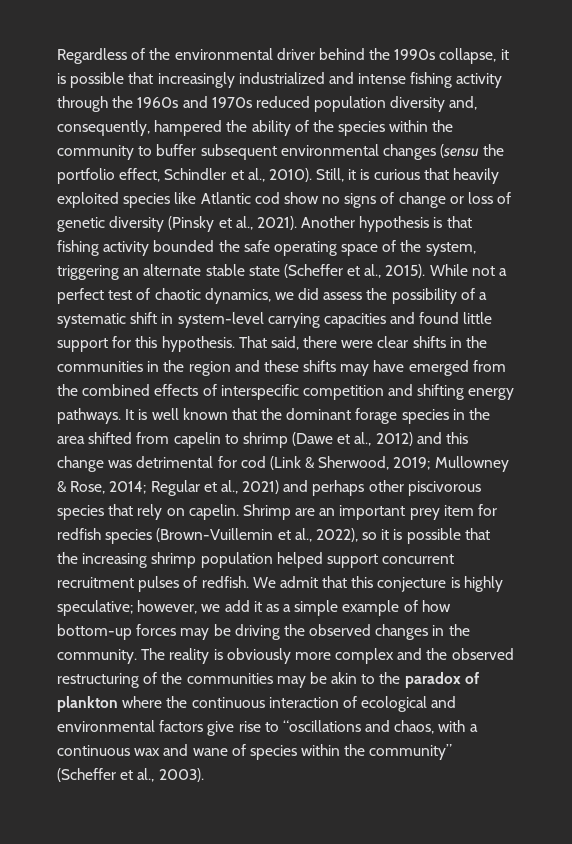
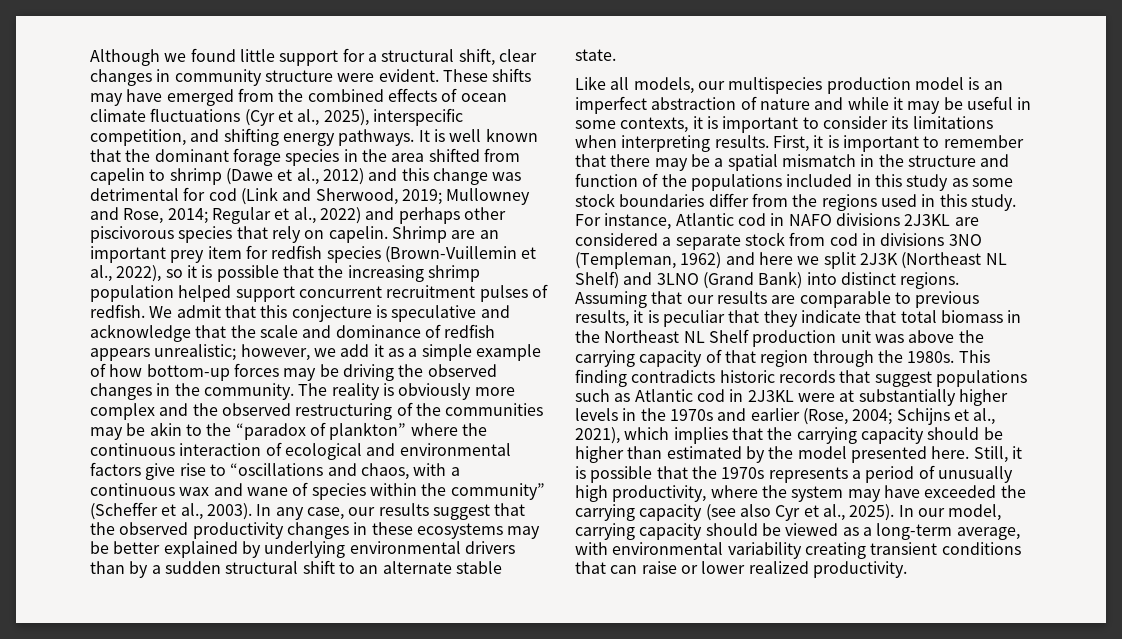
- Regardless of the environmental driver behind the 1990s collapse, it is possible that increasingly industrialized and intense fishing activity through the 1960s and 1970s reduced population diversity and, consequently, hampered the ability of the species within the community to buffer subsequent environmental changes (sensu the portfolio effect, Schindler et al., 2010). Still, it is curious that heavily exploited species like Atlantic cod show no signs of change or loss of genetic diversity (Pinsky et al., 2021). Another hypothesis is that fishing activity bounded the safe operating space of the system, triggering an alternate stable state (Scheffer et al., 2015). While not a perfect test of chaotic dynamics, we did assess the possibility of a systematic shift in system-level carrying capacities and found little support for this hypothesis. That said, there were clear shifts in the communities in the region and these shifts may have emerged from the combined effects of interspecific competition and shifting energy pathways.
+ Although we found little support for a structural shift, clear changes in community structure were evident. These shifts may have emerged from the combined effects of ocean climate fluctuations (Cyr et al., 2025), interspecific competition, and shifting energy pathways.
- It is well known that the dominant forage species in the area shifted from capelin to shrimp (Dawe et al., 2012) and this change was detrimental for cod (Link & Sherwood, 2019; Mullowney & Rose, 2014; Regular et al., 2021) and perhaps other piscivorous species that rely on capelin.
+ It is well known that the dominant forage species in the area shifted from capelin to shrimp (Dawe et al., 2012) and this change was detrimental for cod (Link and Sherwood, 2019; Mullowney and Rose, 2014; Regular et al., 2022) and perhaps other piscivorous species that rely on capelin.
- We admit that this conjecture is highly speculative; however, we add it as a simple example of how bottom-up forces may be driving the observed changes in the community.
+ We admit that this conjecture is speculative and acknowledge that the scale and dominance of redfish appears unrealistic; however, we add it as a simple example of how bottom-up forces may be driving the observed changes in the community.
- The reality is obviously more complex and the observed restructuring of the communities may be akin to the paradox of plankton where the continuous interaction of ecological and environmental factors give rise to “oscillations and chaos, with a continuous wax and wane of species within the community” (Scheffer et al., 2003).
+ The reality is obviously more complex and the observed restructuring of the communities may be akin to the “paradox of plankton” where the continuous interaction of ecological and environmental factors give rise to “oscillations and chaos, with a continuous wax and wane of species within the community” (Scheffer et al., 2003).
+ In any case, our results suggest that the observed productivity changes in these ecosystems may be better explained by underlying environmental drivers than by a sudden structural shift to an alternate stable state.
+ Like all models, our multispecies production model is an imperfect abstraction of nature and while it may be useful in some contexts, it is important to consider its limitations when interpreting results. First, it is important to remember that there may be a spatial mismatch in the structure and function of the populations included in this study as some stock boundaries differ from the regions used in this study. For instance, Atlantic cod in NAFO divisions 2J3KL are considered a separate stock from cod in divisions 3NO (Templeman, 1962) and here we split 2J3K (Northeast NL Shelf) and 3LNO (Grand Bank) into distinct regions. Assuming that our results are comparable to previous results, it is peculiar that they indicate that total biomass in the Northeast NL Shelf production unit was above the carrying capacity of that region through the 1980s. This finding contradicts historic records that suggest populations such as Atlantic cod in 2J3KL were at substantially higher levels in the 1970s and earlier (Rose, 2004; Schijns et al., 2021), which implies that the carrying capacity should be higher than estimated by the model presented here. Still, it is possible that the 1970s represents a period of unusually high productivity, where the system may have exceeded the carrying capacity (see also Cyr et al., 2025). In our model, carrying capacity should be viewed as a long-term average, with environmental variability creating transient conditions that can raise or lower realized productivity.

